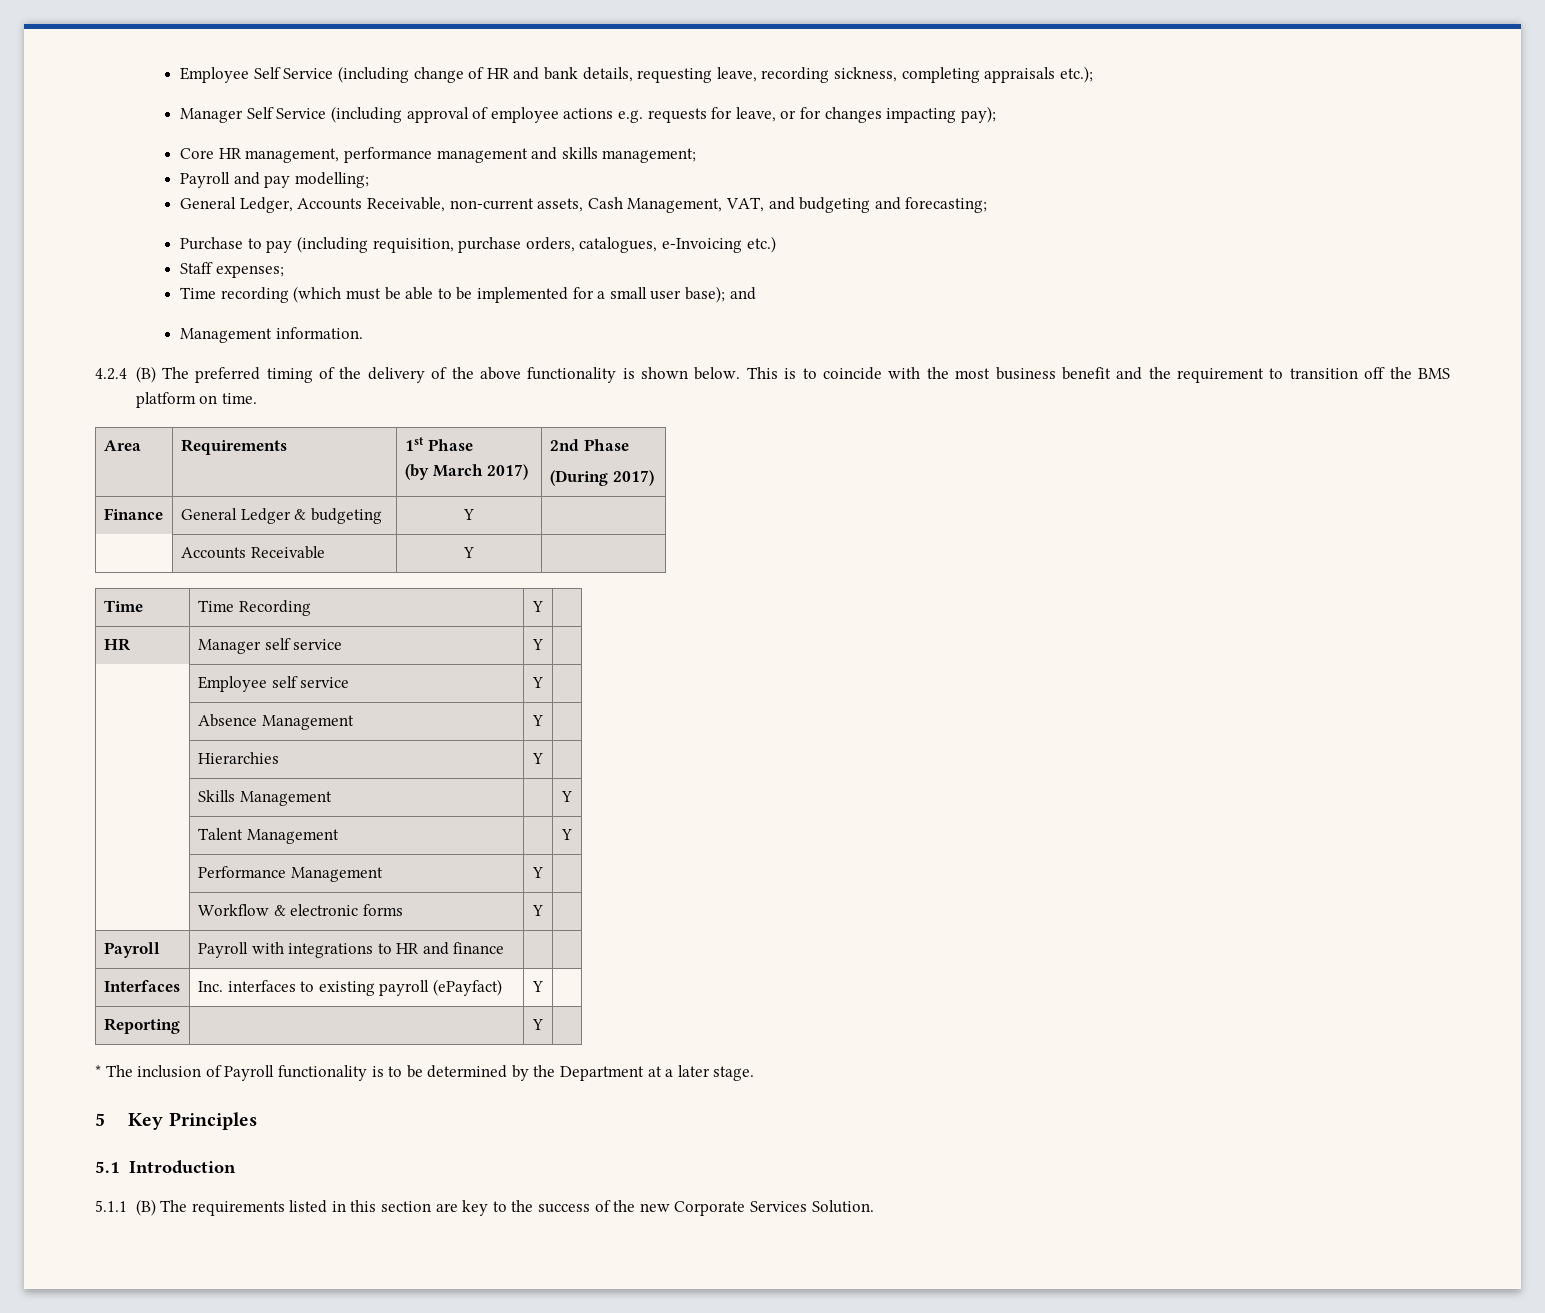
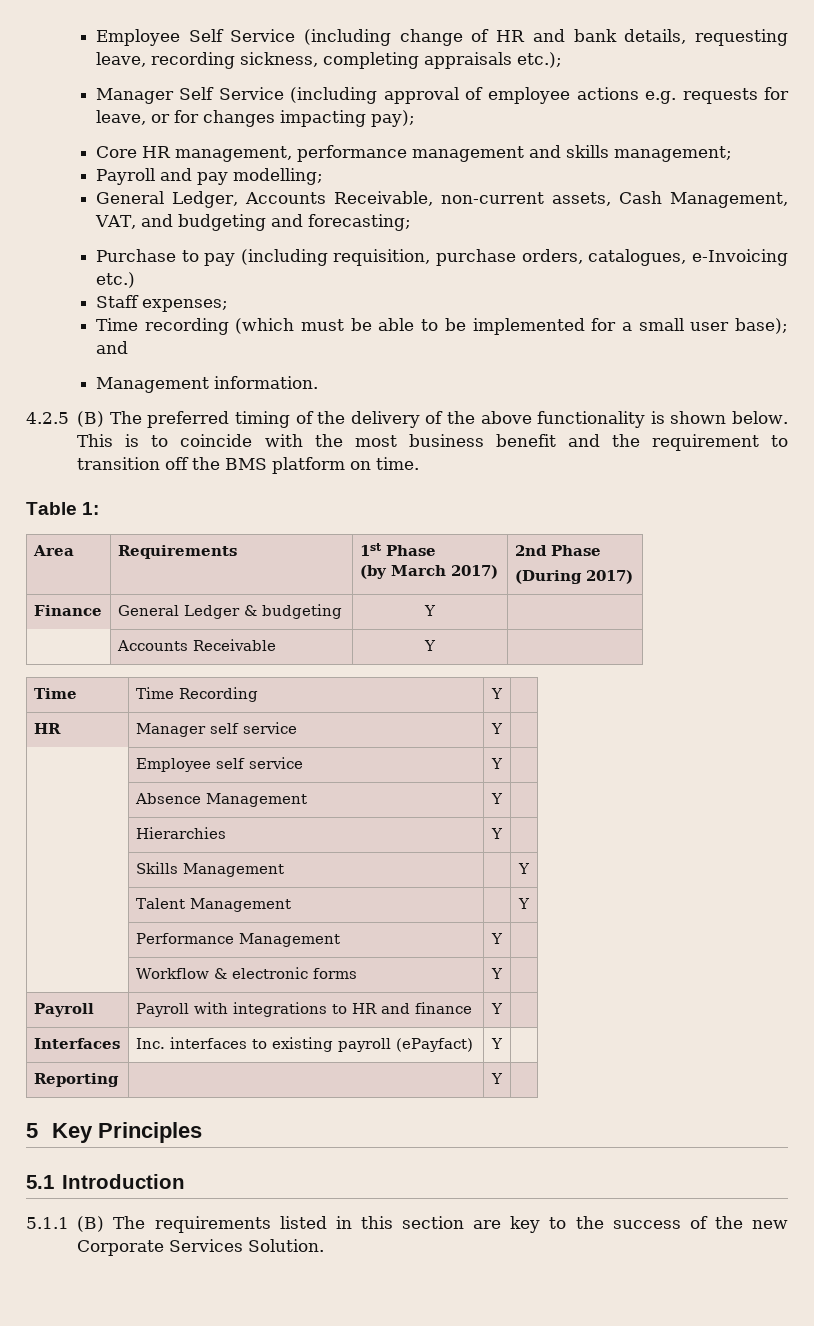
- 4.2.4 (B) The preferred timing of the delivery of the above functionality is shown below.
+ 4.2.5 (B) The preferred timing of the delivery of the above functionality is shown below.
+ Table 1:
- Payroll | Payroll with integrations to HR and finance | |
+ Payroll | Payroll with integrations to HR and finance | Y |
- * The inclusion of Payroll functionality is to be determined by the Department at a later stage.

